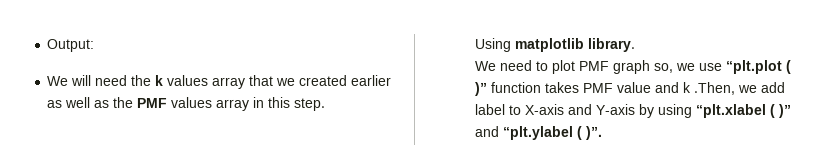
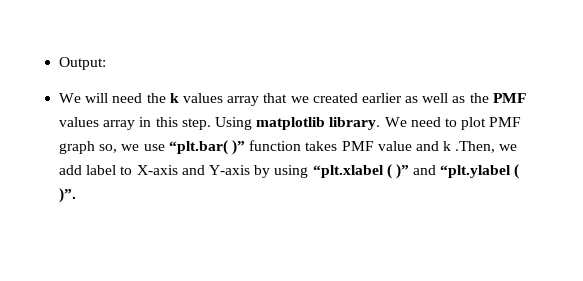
- We will need the k values array that we created earlier as well as the PMF values array in this step.
- Using matplotlib library.
- We need to plot PMF graph so, we use “plt.plot ( )” function takes PMF value and k .Then, we add label to X-axis and Y-axis by using “plt.xlabel ( )” and “plt.ylabel ( )”.
+ We will need the k values array that we created earlier as well as the PMF values array in this step. Using matplotlib library. We need to plot PMF graph so, we use “plt.bar( )” function takes PMF value and k .Then, we add label to X-axis and Y-axis by using “plt.xlabel ( )” and “plt.ylabel ( )”.

